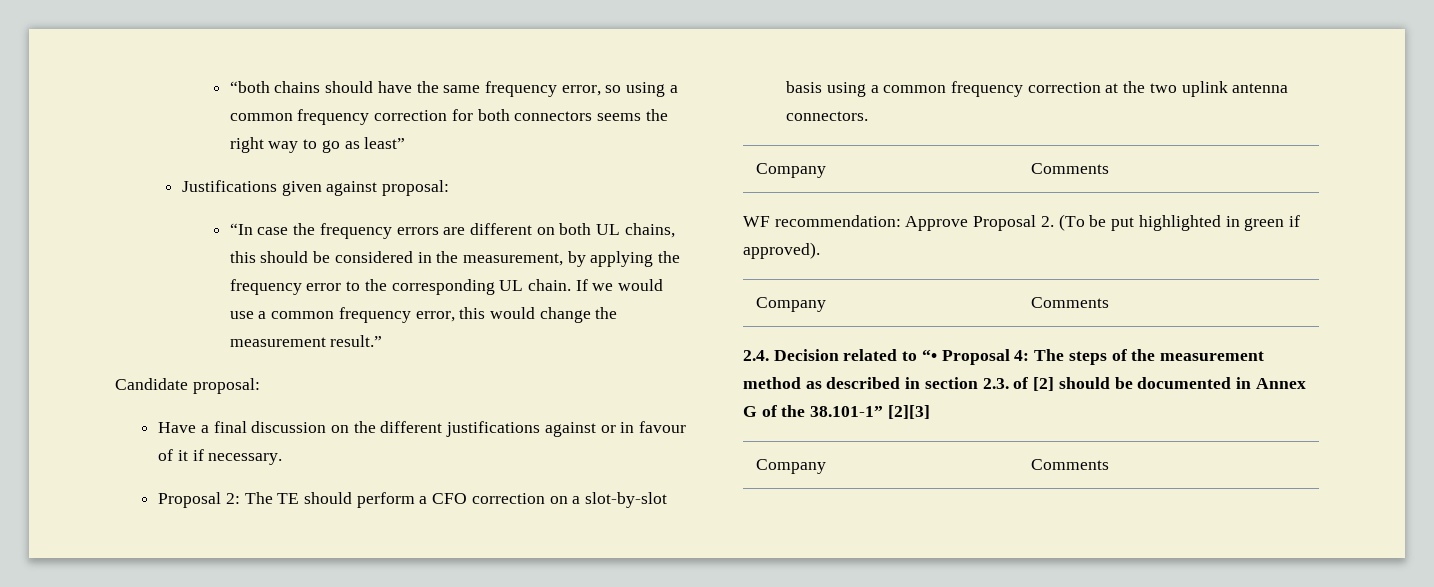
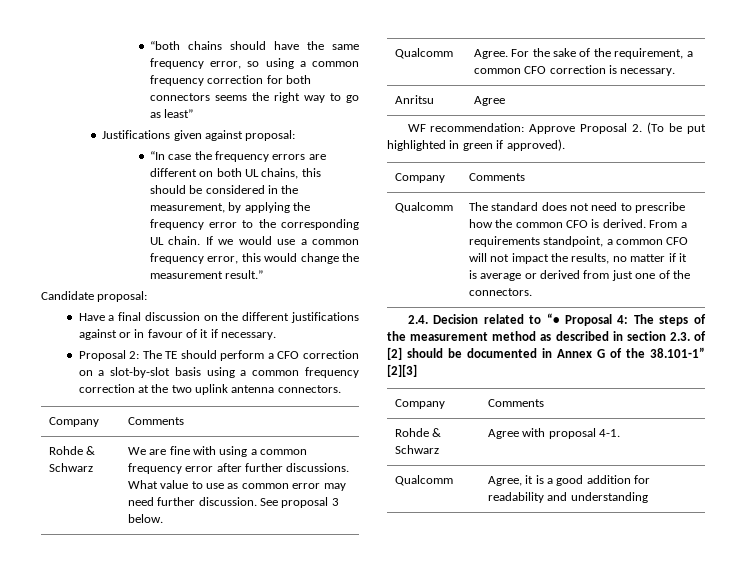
+ Rohde & Schwarz | We are fine with using a common frequency error after further discussions. What value to use as common error may need further discussion. See proposal 3 below.
+ Qualcomm | Agree. For the sake of the requirement, a common CFO correction is necessary.
+ Anritsu | Agree
+ Qualcomm | The standard does not need to prescribe how the common CFO is derived. From a requirements standpoint, a common CFO will not impact the results, no matter if it is average or derived from just one of the connectors.
+ Rohde & Schwarz | Agree with proposal 4-1.
+ Qualcomm | Agree, it is a good addition for readability and understanding

